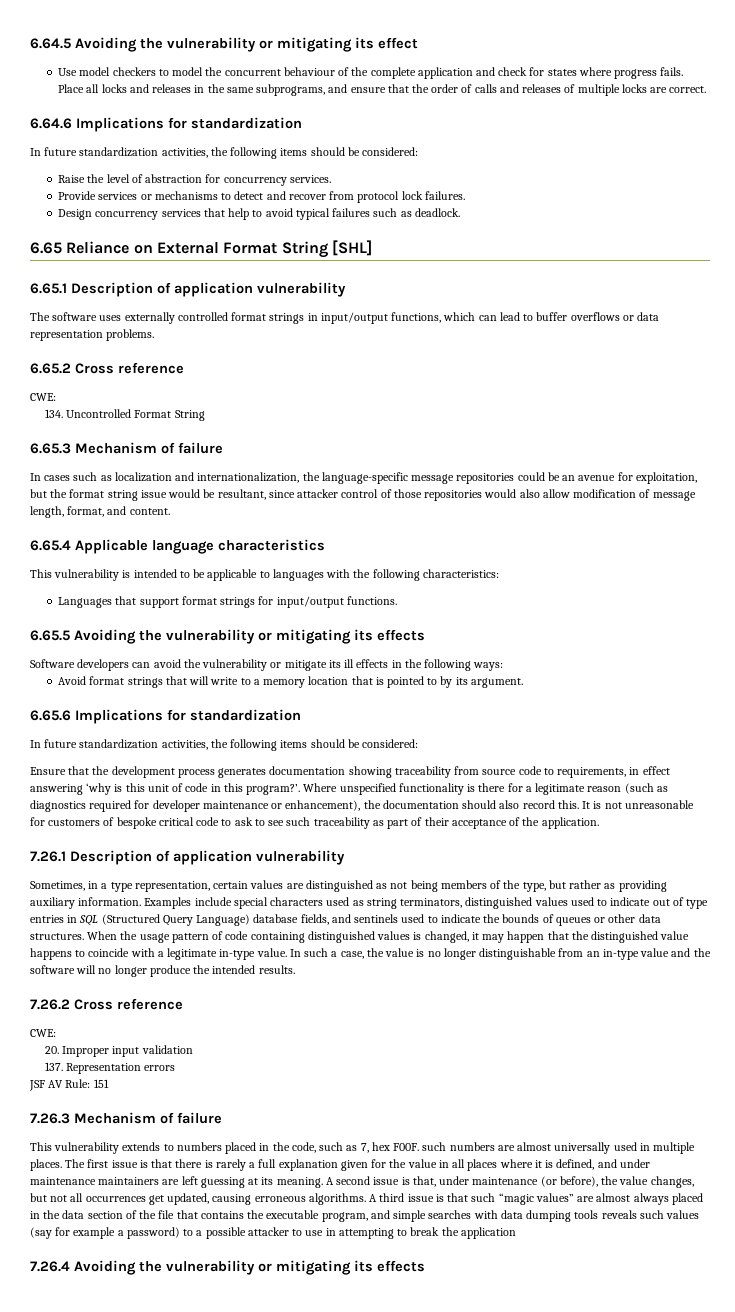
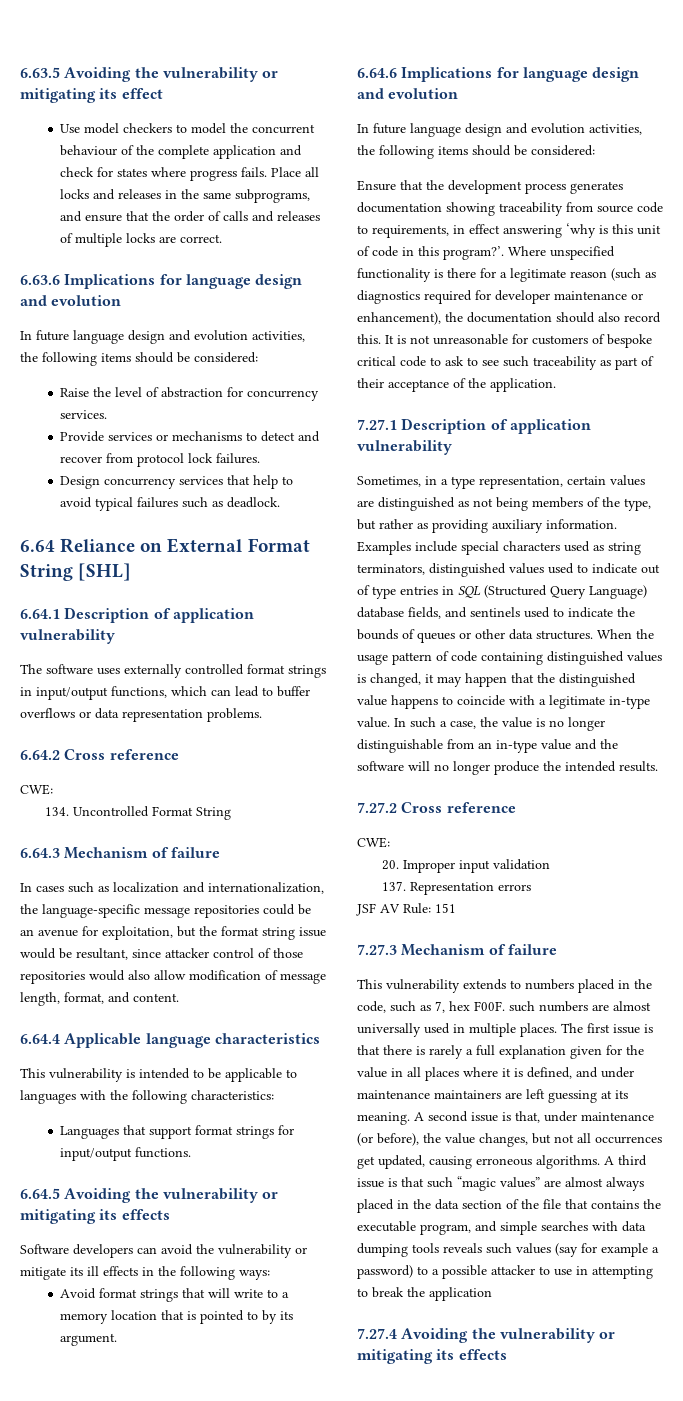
- 6.64.5 Avoiding the vulnerability or mitigating its effect
+ 6.63.5 Avoiding the vulnerability or mitigating its effect
- 6.64.6 Implications for standardization
- In future standardization activities, the following items should be considered:
+ 6.63.6 Implications for language design and evolution
+ In future language design and evolution activities, the following items should be considered:
- 6.65 Reliance on External Format String [SHL]
+ 6.64 Reliance on External Format String [SHL]
- 6.65.1 Description of application vulnerability
+ 6.64.1 Description of application vulnerability
- 6.65.2 Cross reference
+ 6.64.2 Cross reference
- 6.65.3 Mechanism of failure
+ 6.64.3 Mechanism of failure
- 6.65.4 Applicable language characteristics
+ 6.64.4 Applicable language characteristics
- 6.65.5 Avoiding the vulnerability or mitigating its effects
+ 6.64.5 Avoiding the vulnerability or mitigating its effects
- 6.65.6 Implications for standardization
- In future standardization activities, the following items should be considered:
+ 6.64.6 Implications for language design and evolution
+ In future language design and evolution activities, the following items should be considered:
- 7.26.1 Description of application vulnerability
+ 7.27.1 Description of application vulnerability
- 7.26.2 Cross reference
+ 7.27.2 Cross reference
- 7.26.3 Mechanism of failure
+ 7.27.3 Mechanism of failure
- 7.26.4 Avoiding the vulnerability or mitigating its effects
+ 7.27.4 Avoiding the vulnerability or mitigating its effects

